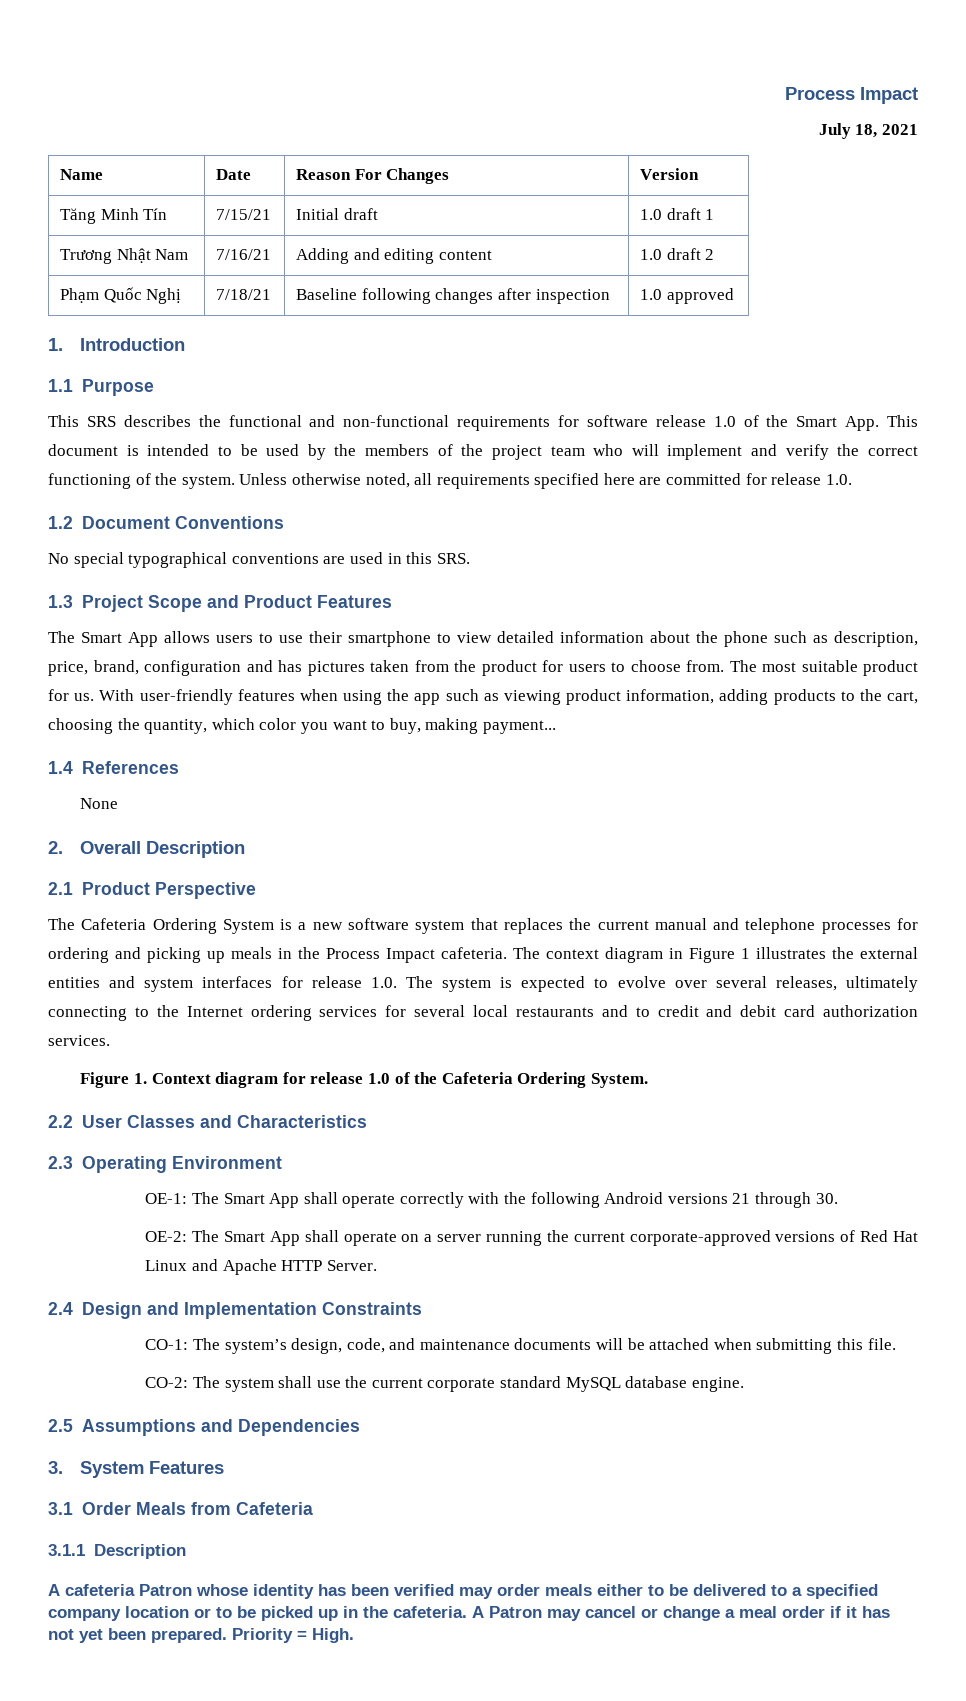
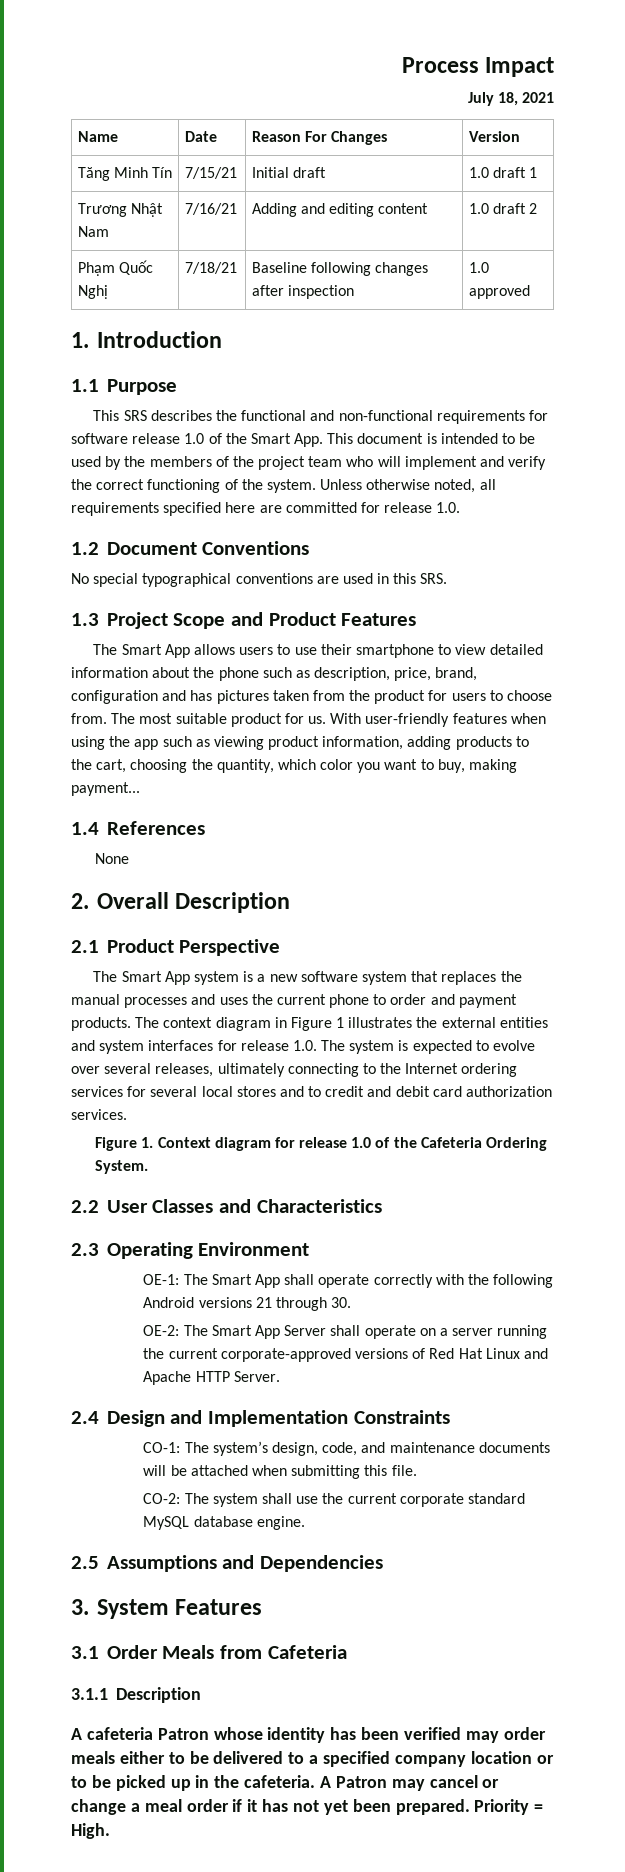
- The Cafeteria Ordering System is a new software system that replaces the current manual and telephone processes for ordering and picking up meals in the Process Impact cafeteria.
+ The Smart App system is a new software system that replaces the manual processes and uses the current phone to order and payment products.
- The context diagram in Figure 1 illustrates the external entities and system interfaces for release 1.0. The system is expected to evolve over several releases, ultimately connecting to the Internet ordering services for several local restaurants and to credit and debit card authorization services.
+ The context diagram in Figure 1 illustrates the external entities and system interfaces for release 1.0. The system is expected to evolve over several releases, ultimately connecting to the Internet ordering services for several local stores and to credit and debit card authorization services.
- OE-2: The Smart App shall operate on a server running the current corporate-approved versions of Red Hat Linux and Apache HTTP Server.
+ OE-2: The Smart App Server shall operate on a server running the current corporate-approved versions of Red Hat Linux and Apache HTTP Server.

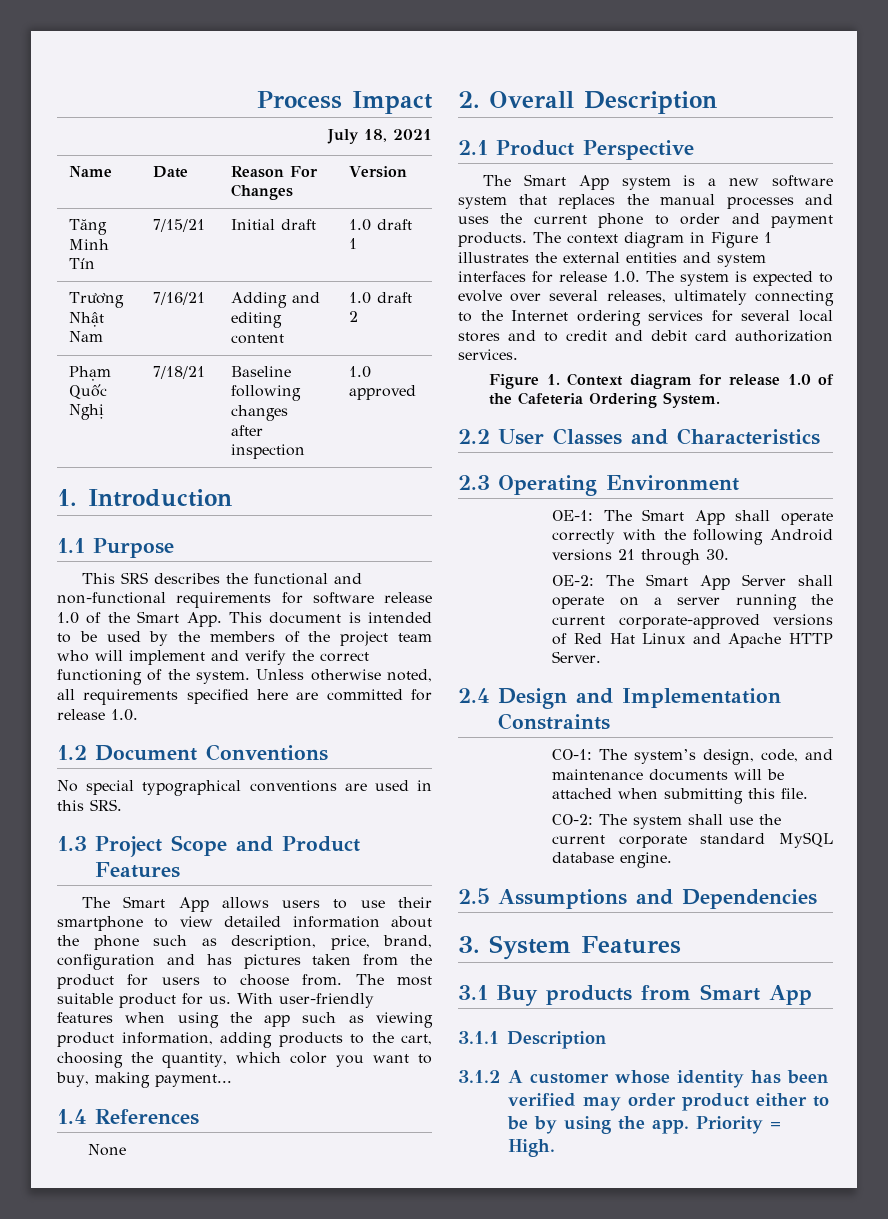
- 3.1 Order Meals from Cafeteria
+ 3.1 Buy products from Smart App
- A cafeteria Patron whose identity has been verified may order meals either to be delivered to a specified company location or to be picked up in the cafeteria. A Patron may cancel or change a meal order if it has not yet been prepared.
+ 3.1.2 A customer whose identity has been verified may order product either to be by using the app.

